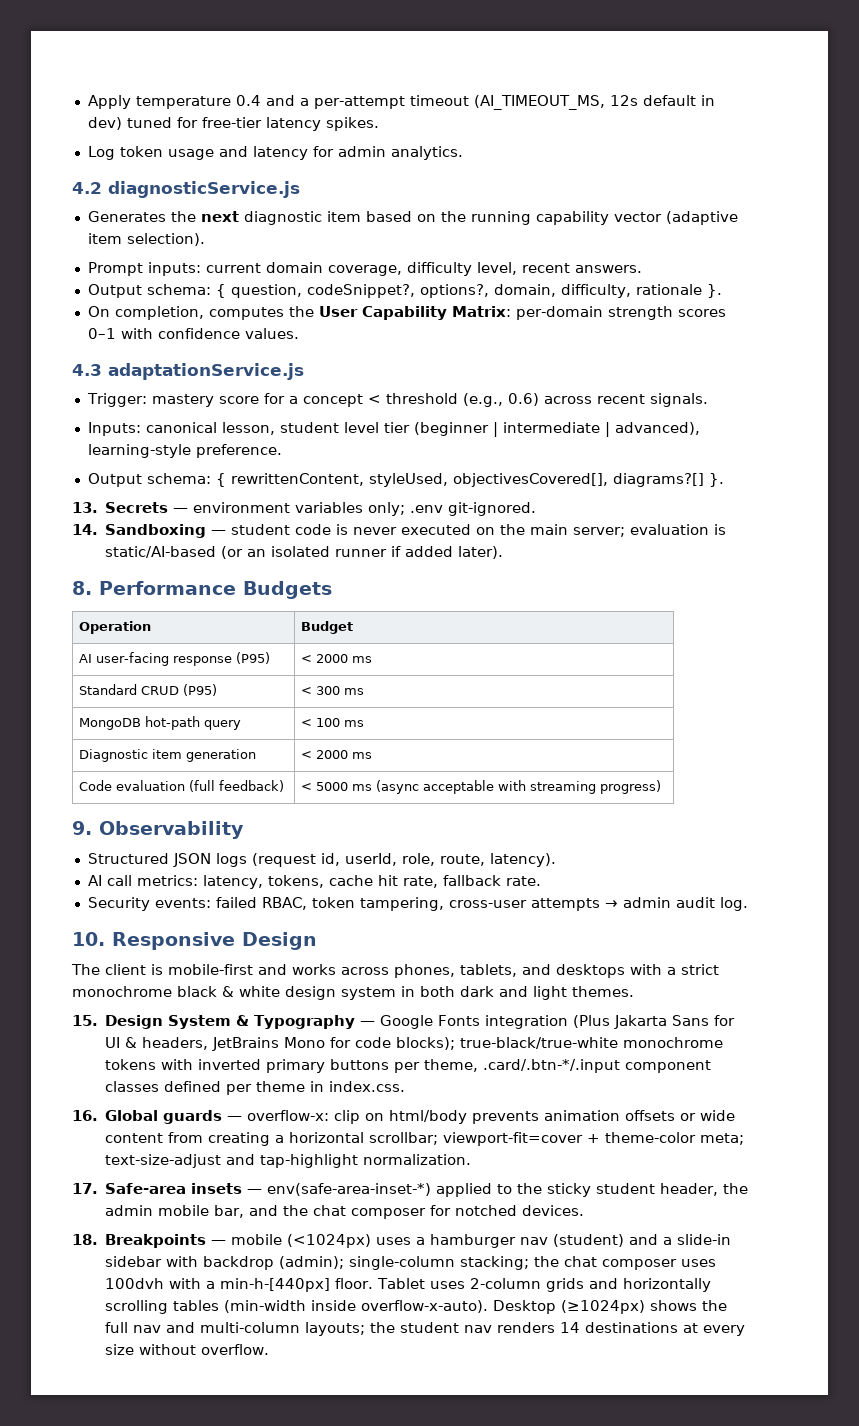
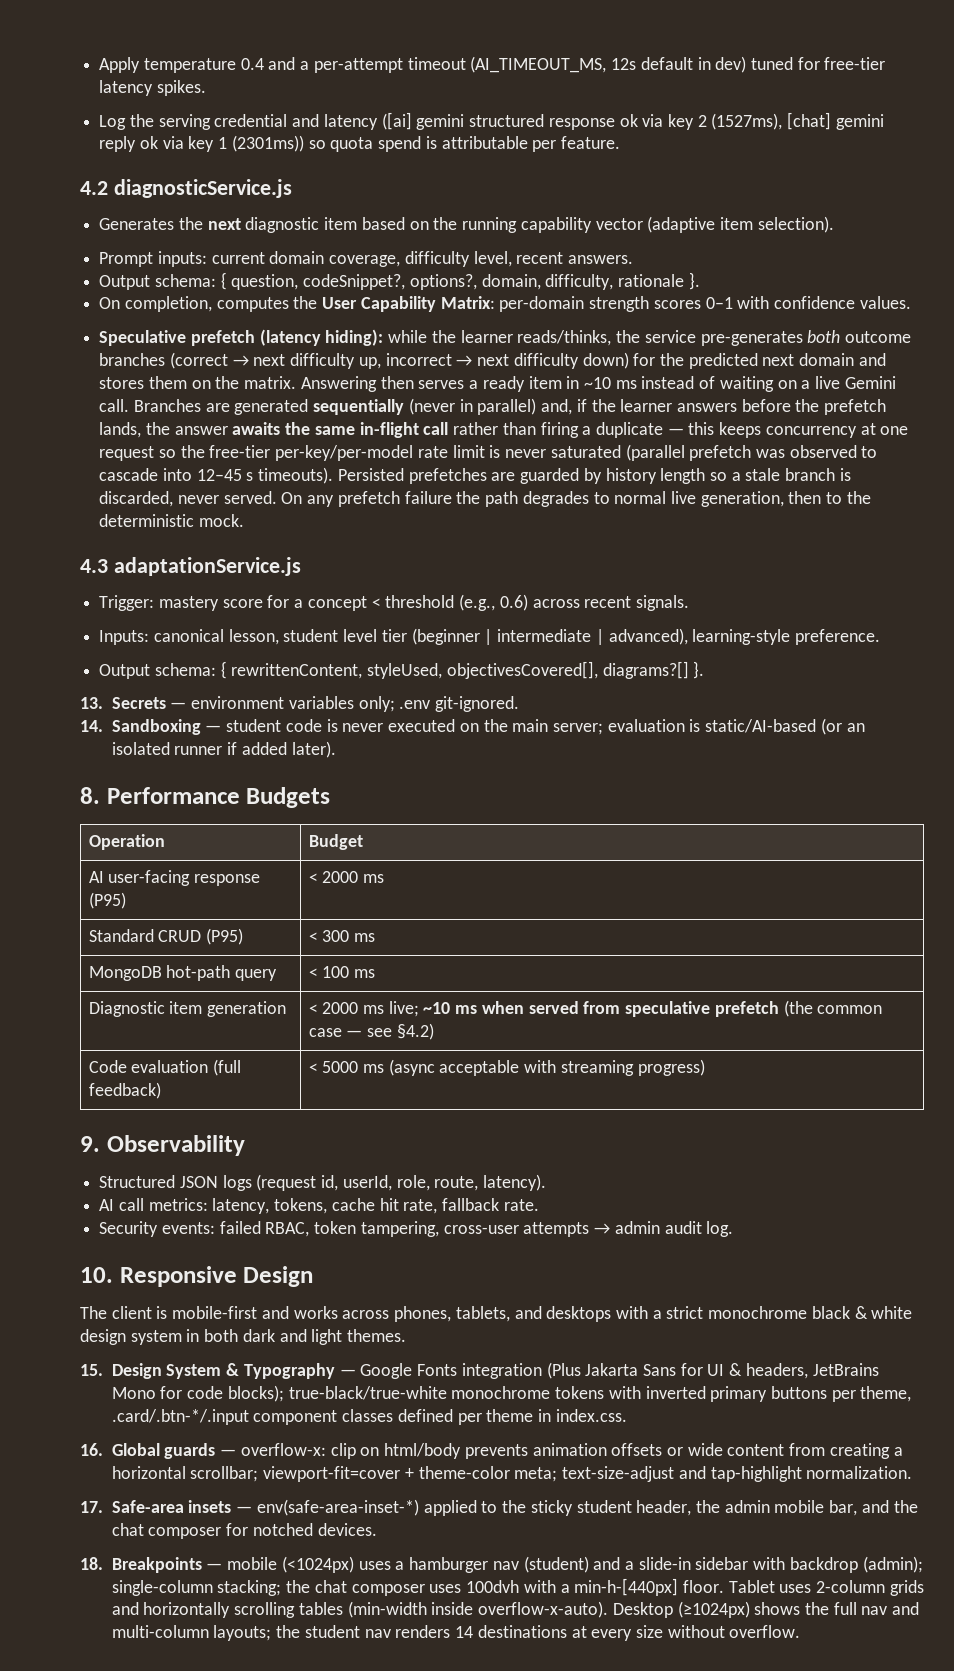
- Log token usage and latency for admin analytics.
+ Log the serving credential and latency ([ai] gemini structured response ok via key 2 (1527ms), [chat] gemini reply ok via key 1 (2301ms)) so quota spend is attributable per feature.
+ Speculative prefetch (latency hiding): while the learner reads/thinks, the service pre-generates both outcome branches (correct → next difficulty up, incorrect → next difficulty down) for the predicted next domain and stores them on the matrix. Answering then serves a ready item in ~10 ms instead of waiting on a live Gemini call. Branches are generated sequentially (never in parallel) and, if the learner answers before the prefetch lands, the answer awaits the same in-flight call rather than firing a duplicate — this keeps concurrency at one request so the free-tier per-key/per-model rate limit is never saturated (parallel prefetch was observed to cascade into 12–45 s timeouts). Persisted prefetches are guarded by history length so a stale branch is discarded, never served. On any prefetch failure the path degrades to normal live generation, then to the deterministic mock.
- Diagnostic item generation | < 2000 ms
+ Diagnostic item generation | < 2000 ms live; ~10 ms when served from speculative prefetch (the common case — see §4.2)

